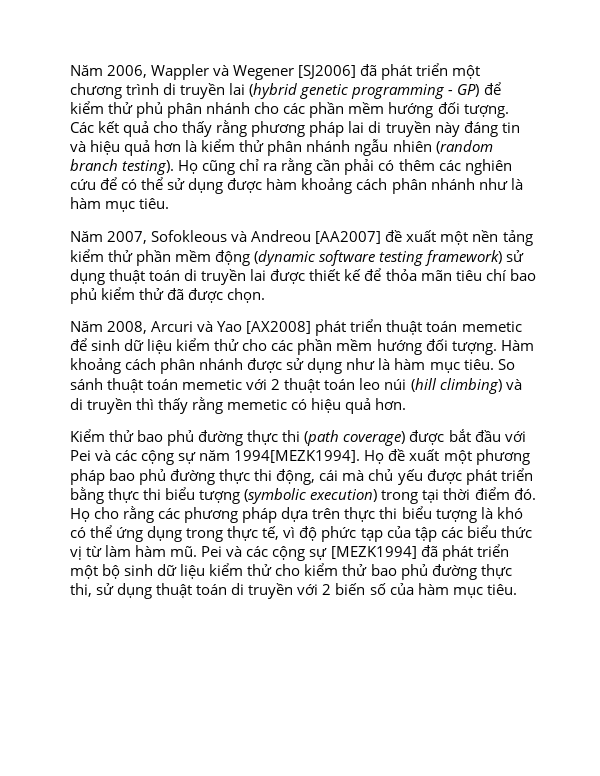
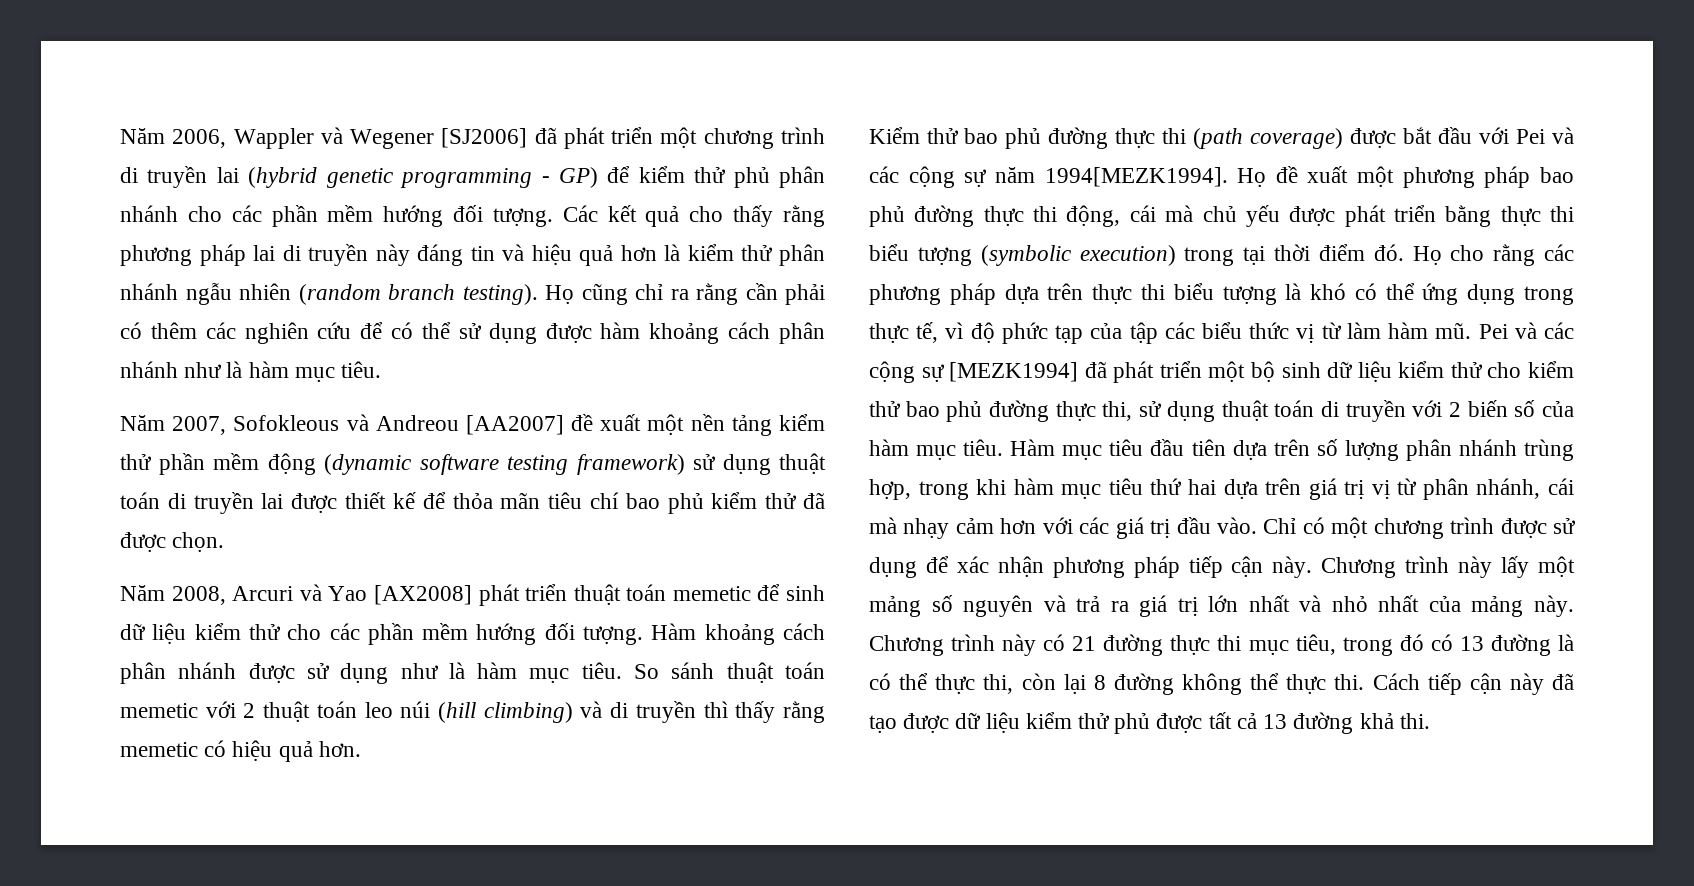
+ Hàm mục tiêu đầu tiên dựa trên số lượng phân nhánh trùng hợp, trong khi hàm mục tiêu thứ hai dựa trên giá trị vị từ phân nhánh, cái mà nhạy cảm hơn với các giá trị đầu vào. Chỉ có một chương trình được sử dụng để xác nhận phương pháp tiếp cận này. Chương trình này lấy một mảng số nguyên và trả ra giá trị lớn nhất và nhỏ nhất của mảng này. Chương trình này có 21 đường thực thi mục tiêu, trong đó có 13 đường là có thể thực thi, còn lại 8 đường không thể thực thi. Cách tiếp cận này đã tạo được dữ liệu kiểm thử phủ được tất cả 13 đường khả thi.

